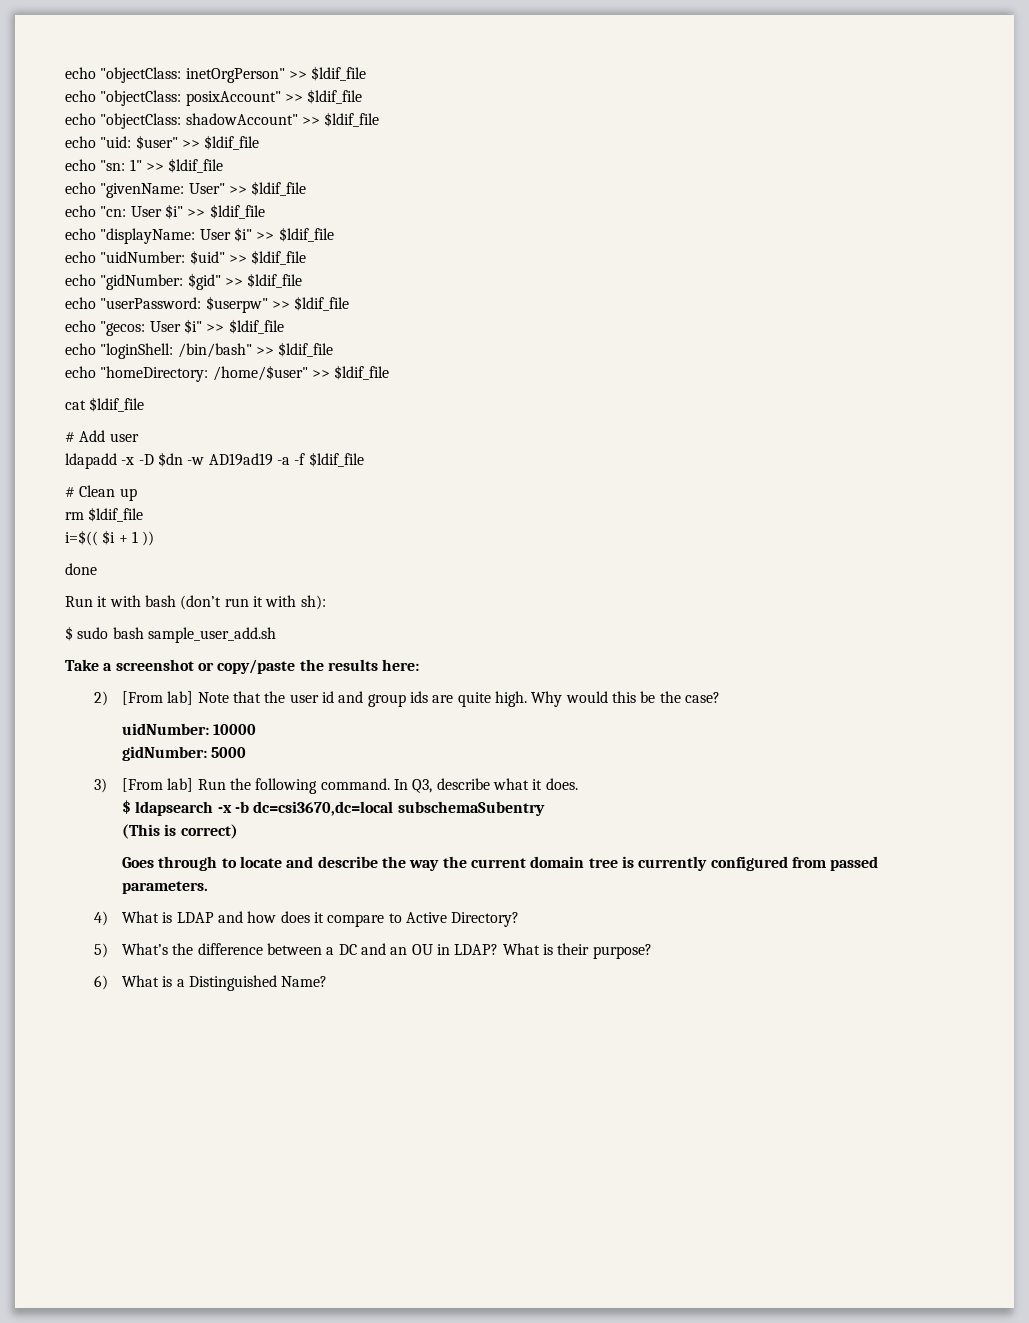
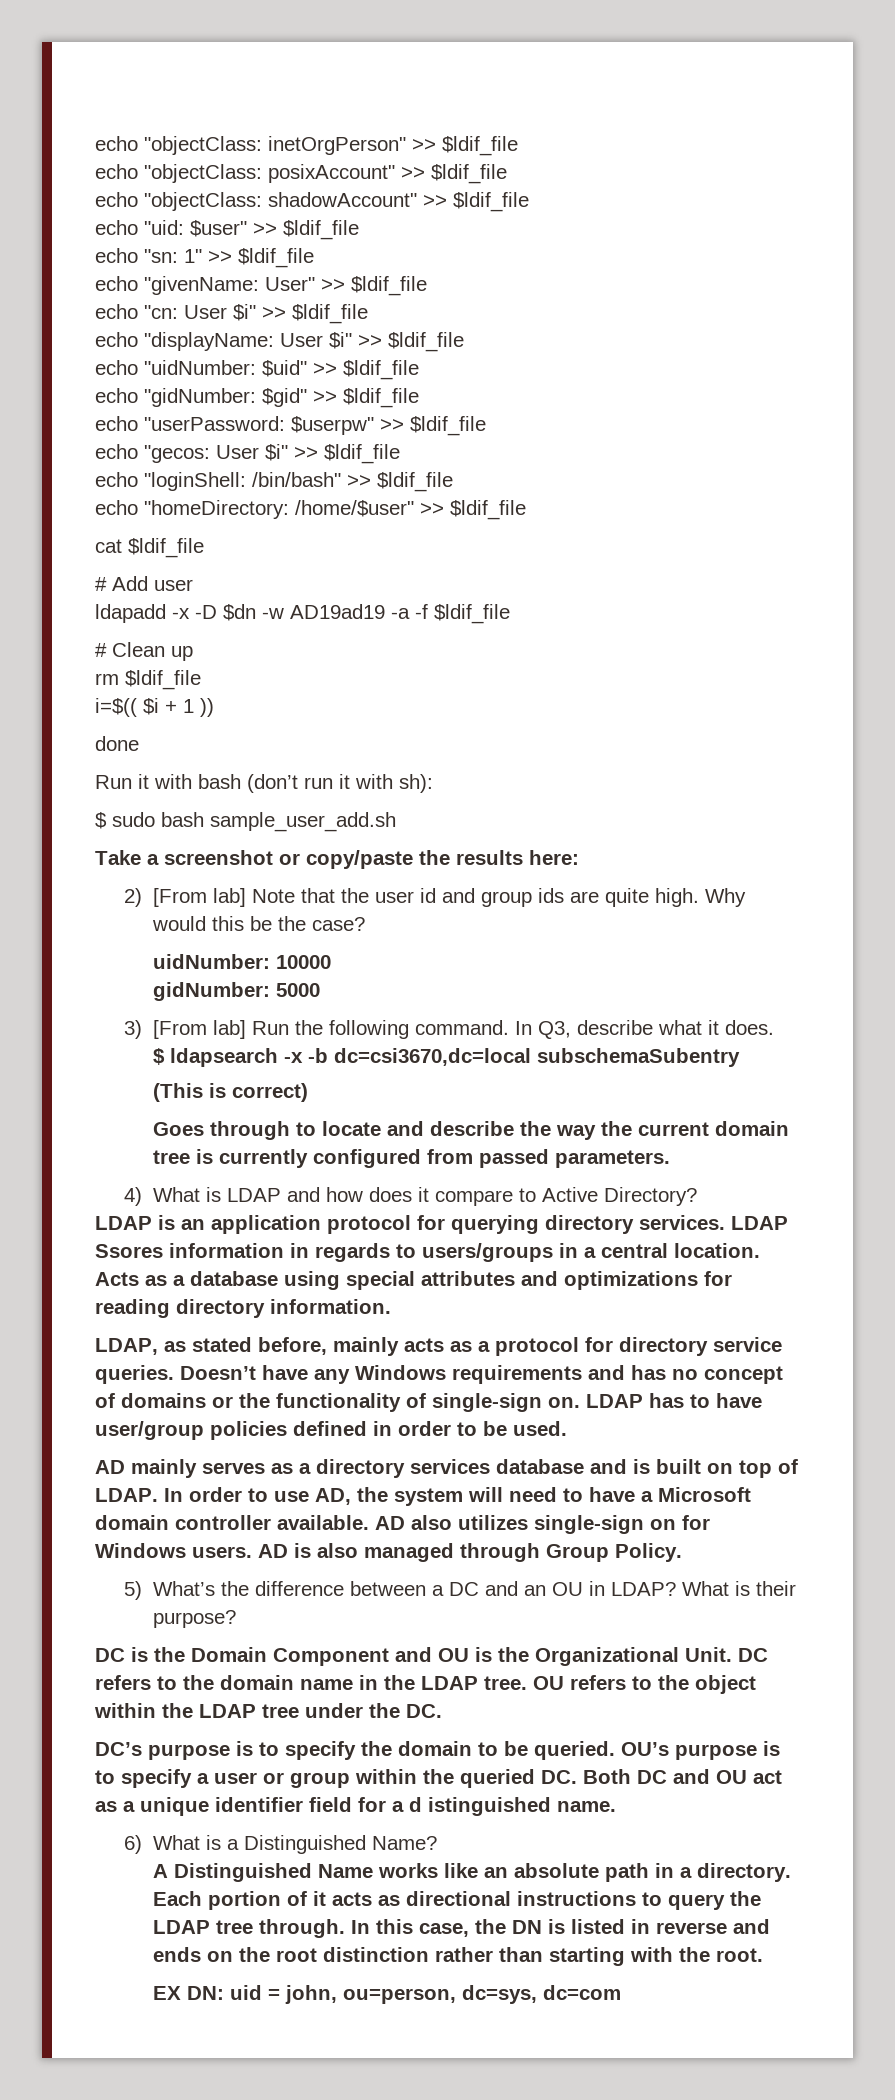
+ LDAP is an application protocol for querying directory services. LDAP Ssores information in regards to users/groups in a central location. Acts as a database using special attributes and optimizations for reading directory information.
+ LDAP, as stated before, mainly acts as a protocol for directory service queries. Doesn’t have any Windows requirements and has no concept of domains or the functionality of single-sign on. LDAP has to have user/group policies defined in order to be used.
+ AD mainly serves as a directory services database and is built on top of LDAP. In order to use AD, the system will need to have a Microsoft domain controller available. AD also utilizes single-sign on for Windows users. AD is also managed through Group Policy.
+ DC is the Domain Component and OU is the Organizational Unit. DC refers to the domain name in the LDAP tree. OU refers to the object within the LDAP tree under the DC.
+ DC’s purpose is to specify the domain to be queried. OU’s purpose is to specify a user or group within the queried DC. Both DC and OU act as a unique identifier field for a d istinguished name.
+ A Distinguished Name works like an absolute path in a directory. Each portion of it acts as directional instructions to query the LDAP tree through. In this case, the DN is listed in reverse and ends on the root distinction rather than starting with the root.
+ EX DN: uid = john, ou=person, dc=sys, dc=com

